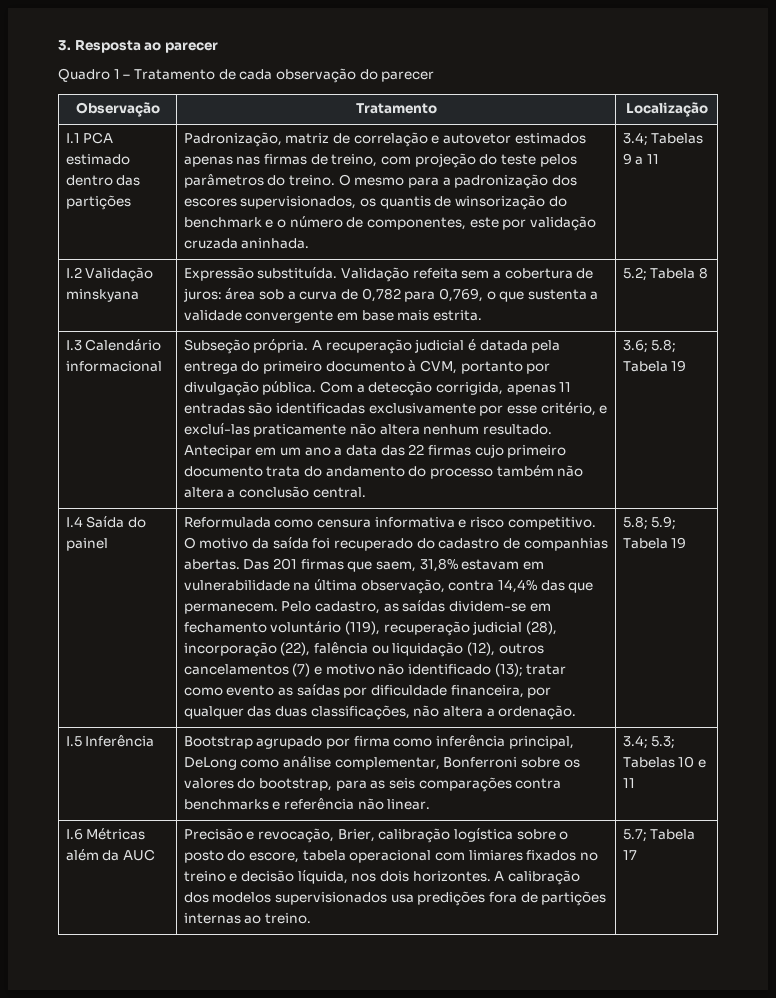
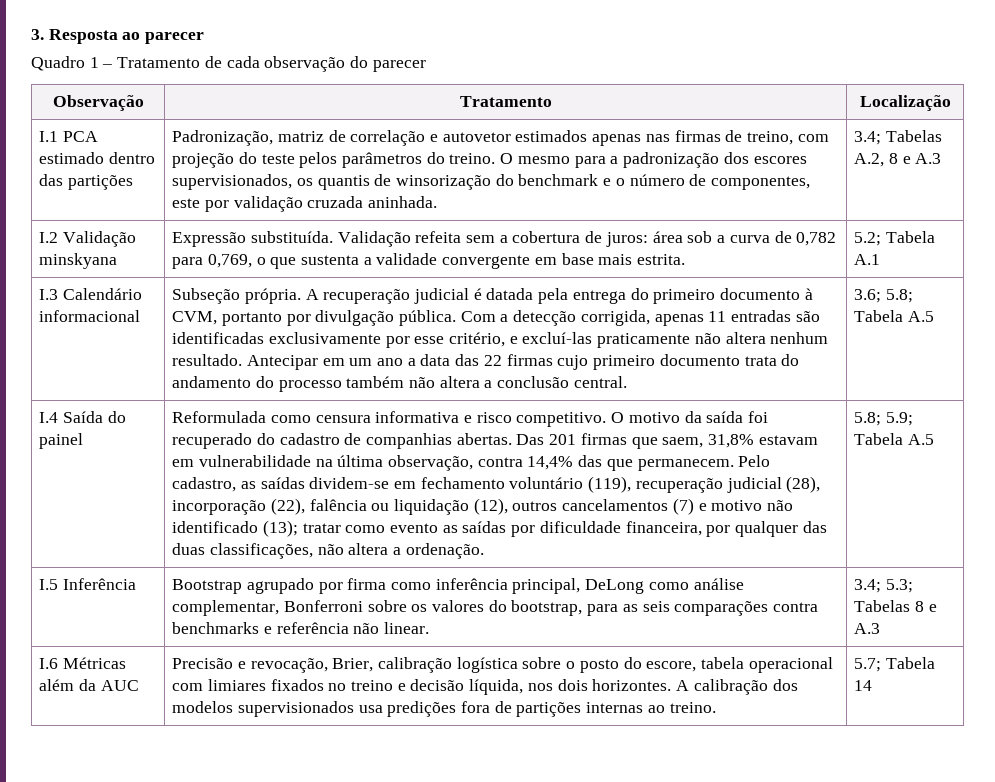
- 3.4; Tabelas 9 a 11
+ 3.4; Tabelas A.2, 8 e A.3
- I.2 Validação minskyana | Expressão substituída. Validação refeita sem a cobertura de juros: área sob a curva de 0,782 para 0,769, o que sustenta a validade convergente em base mais estrita. | 5.2; Tabela 8
+ I.2 Validação minskyana | Expressão substituída. Validação refeita sem a cobertura de juros: área sob a curva de 0,782 para 0,769, o que sustenta a validade convergente em base mais estrita. | 5.2; Tabela A.1
- 3.6; 5.8; Tabela 19
+ 3.6; 5.8; Tabela A.5
- 5.8; 5.9; Tabela 19
+ 5.8; 5.9; Tabela A.5
- I.5 Inferência | Bootstrap agrupado por firma como inferência principal, DeLong como análise complementar, Bonferroni sobre os valores do bootstrap, para as seis comparações contra benchmarks e referência não linear. | 3.4; 5.3; Tabelas 10 e 11
+ I.5 Inferência | Bootstrap agrupado por firma como inferência principal, DeLong como análise complementar, Bonferroni sobre os valores do bootstrap, para as seis comparações contra benchmarks e referência não linear. | 3.4; 5.3; Tabelas 8 e A.3
- 5.7; Tabela 17
+ 5.7; Tabela 14

